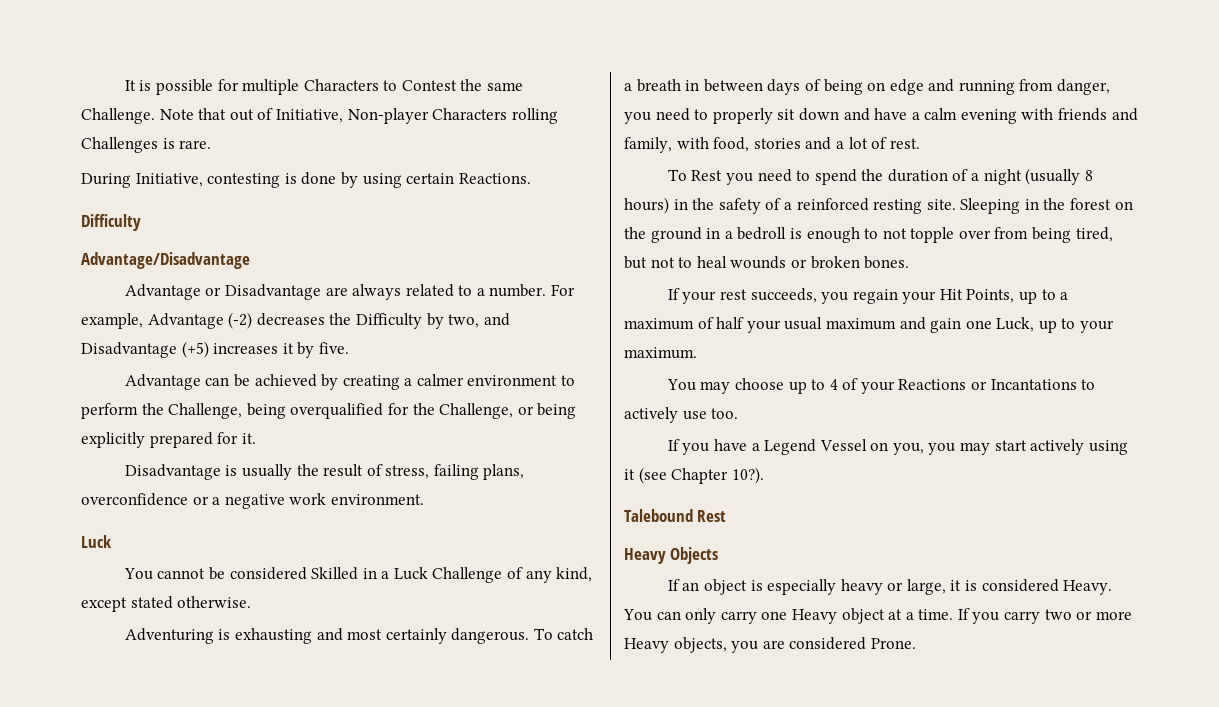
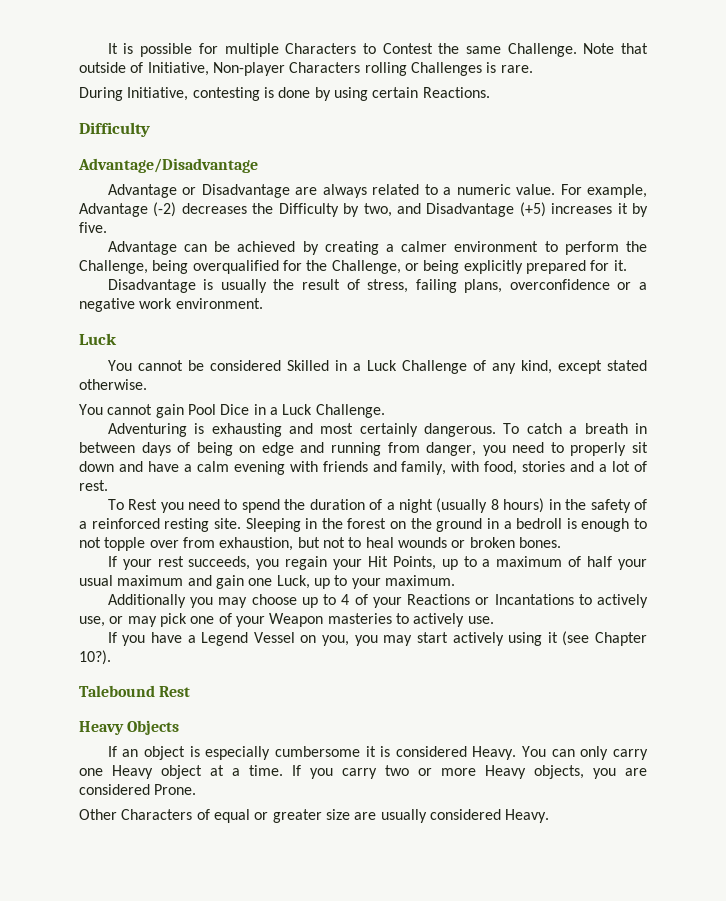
- Note that out of Initiative, Non-player Characters rolling Challenges is rare.
+ Note that outside of Initiative, Non-player Characters rolling Challenges is rare.
- Advantage or Disadvantage are always related to a number.
+ Advantage or Disadvantage are always related to a numeric value.
+ You cannot gain Pool Dice in a Luck Challenge.
- Sleeping in the forest on the ground in a bedroll is enough to not topple over from being tired, but not to heal wounds or broken bones.
+ Sleeping in the forest on the ground in a bedroll is enough to not topple over from exhaustion, but not to heal wounds or broken bones.
- You may choose up to 4 of your Reactions or Incantations to actively use too.
+ Additionally you may choose up to 4 of your Reactions or Incantations to actively use, or may pick one of your Weapon masteries to actively use.
- If an object is especially heavy or large, it is considered Heavy.
+ If an object is especially cumbersome it is considered Heavy.
+ Other Characters of equal or greater size are usually considered Heavy.

